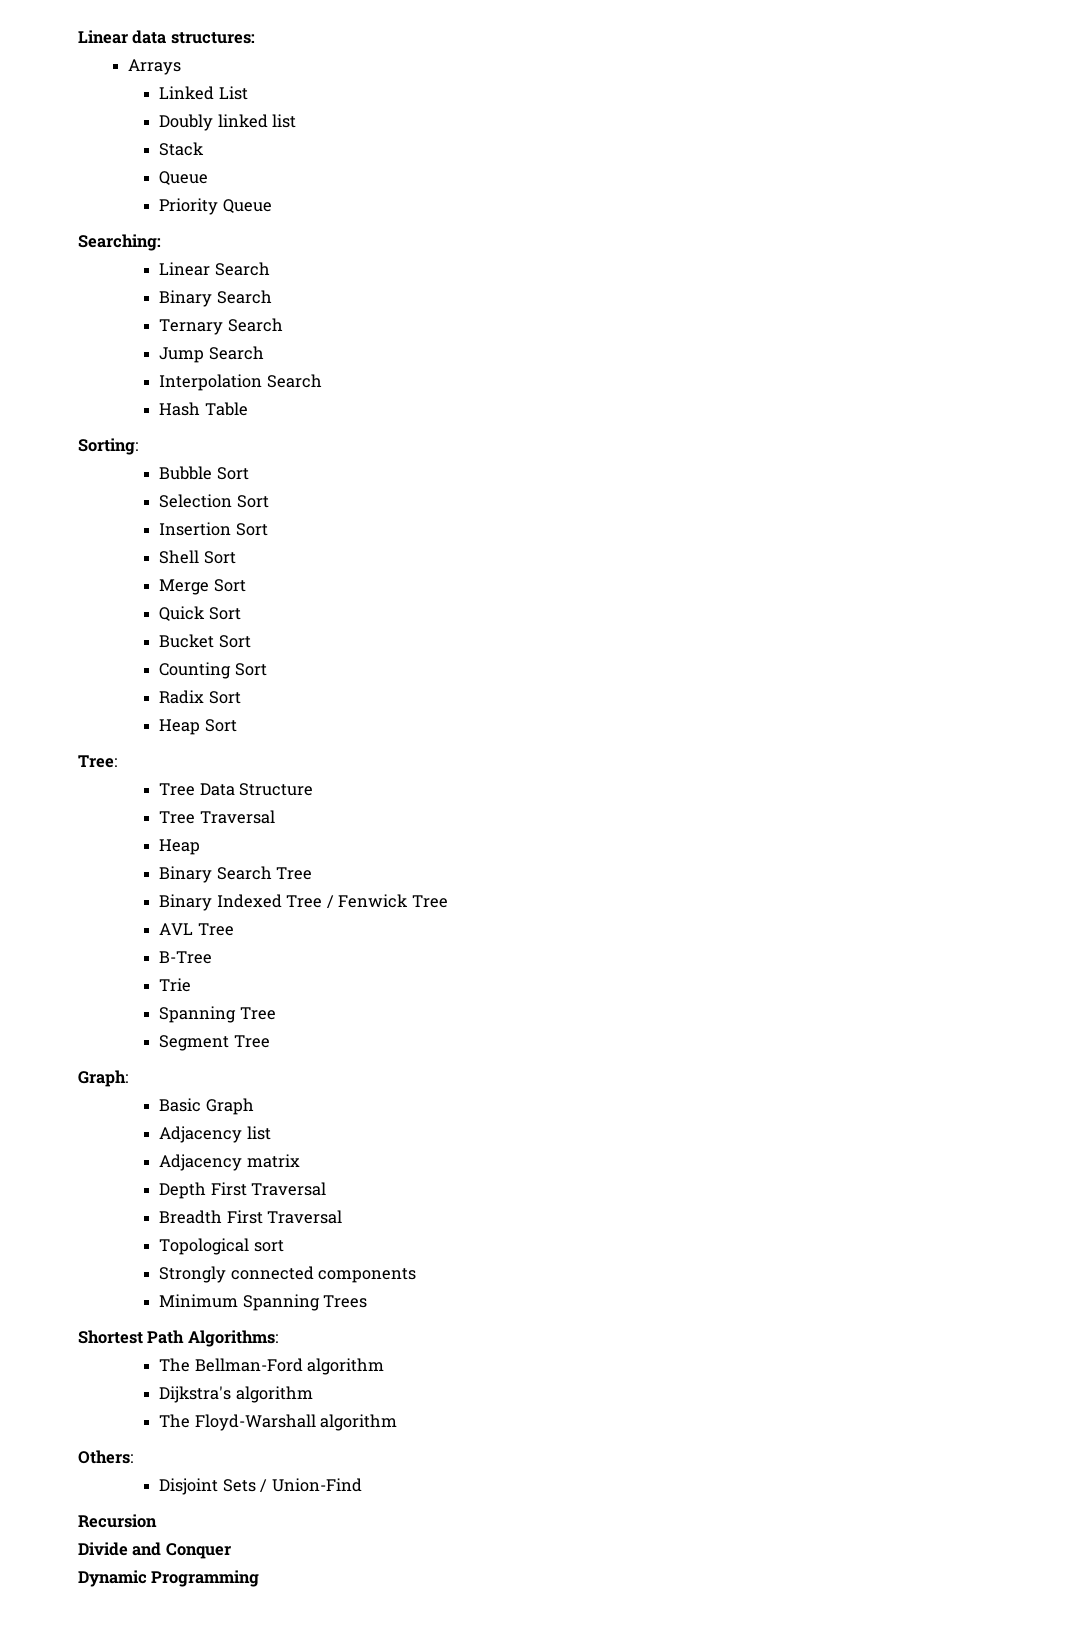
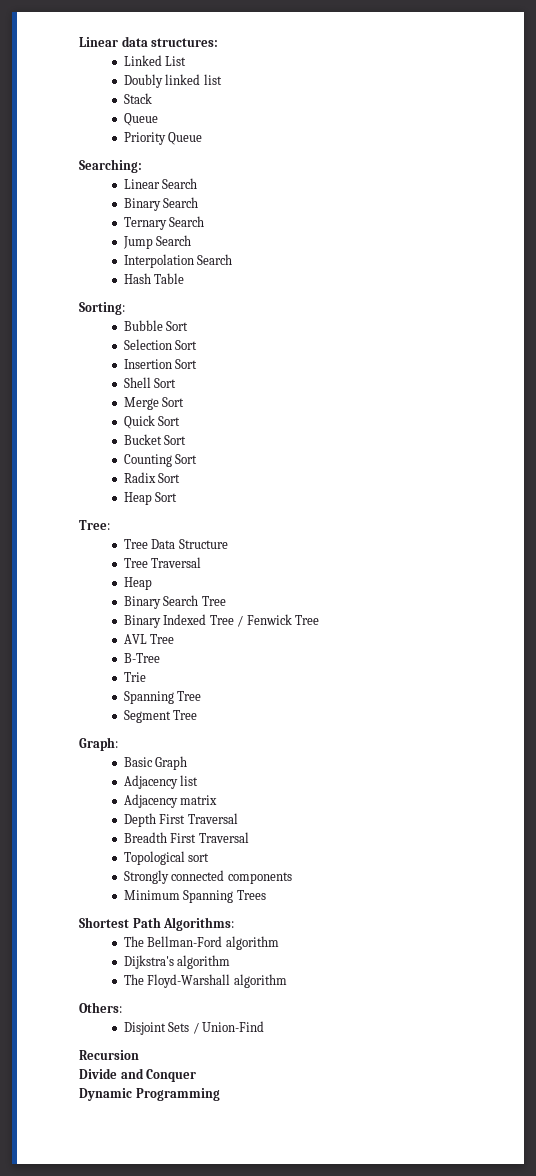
- Arrays

